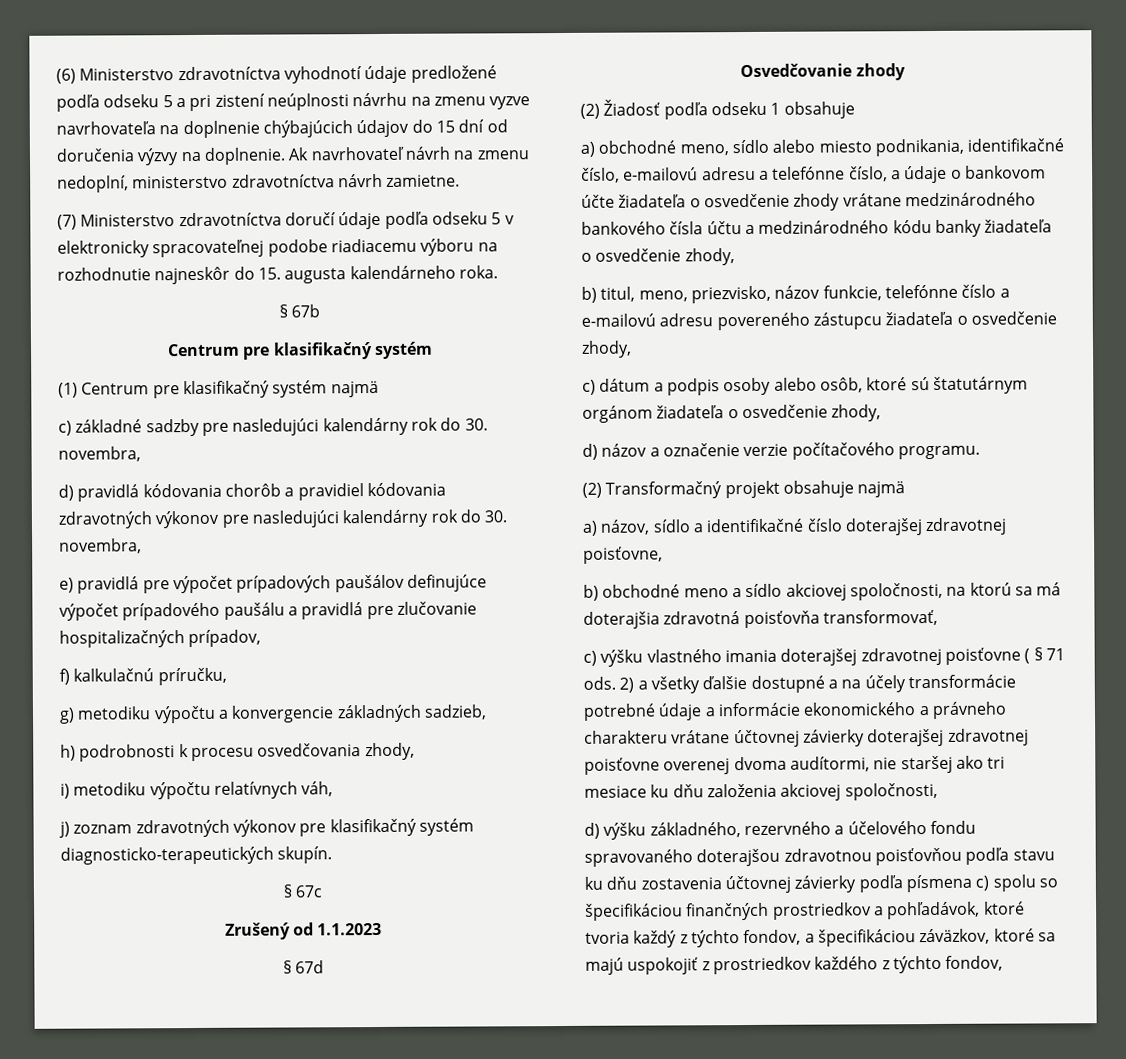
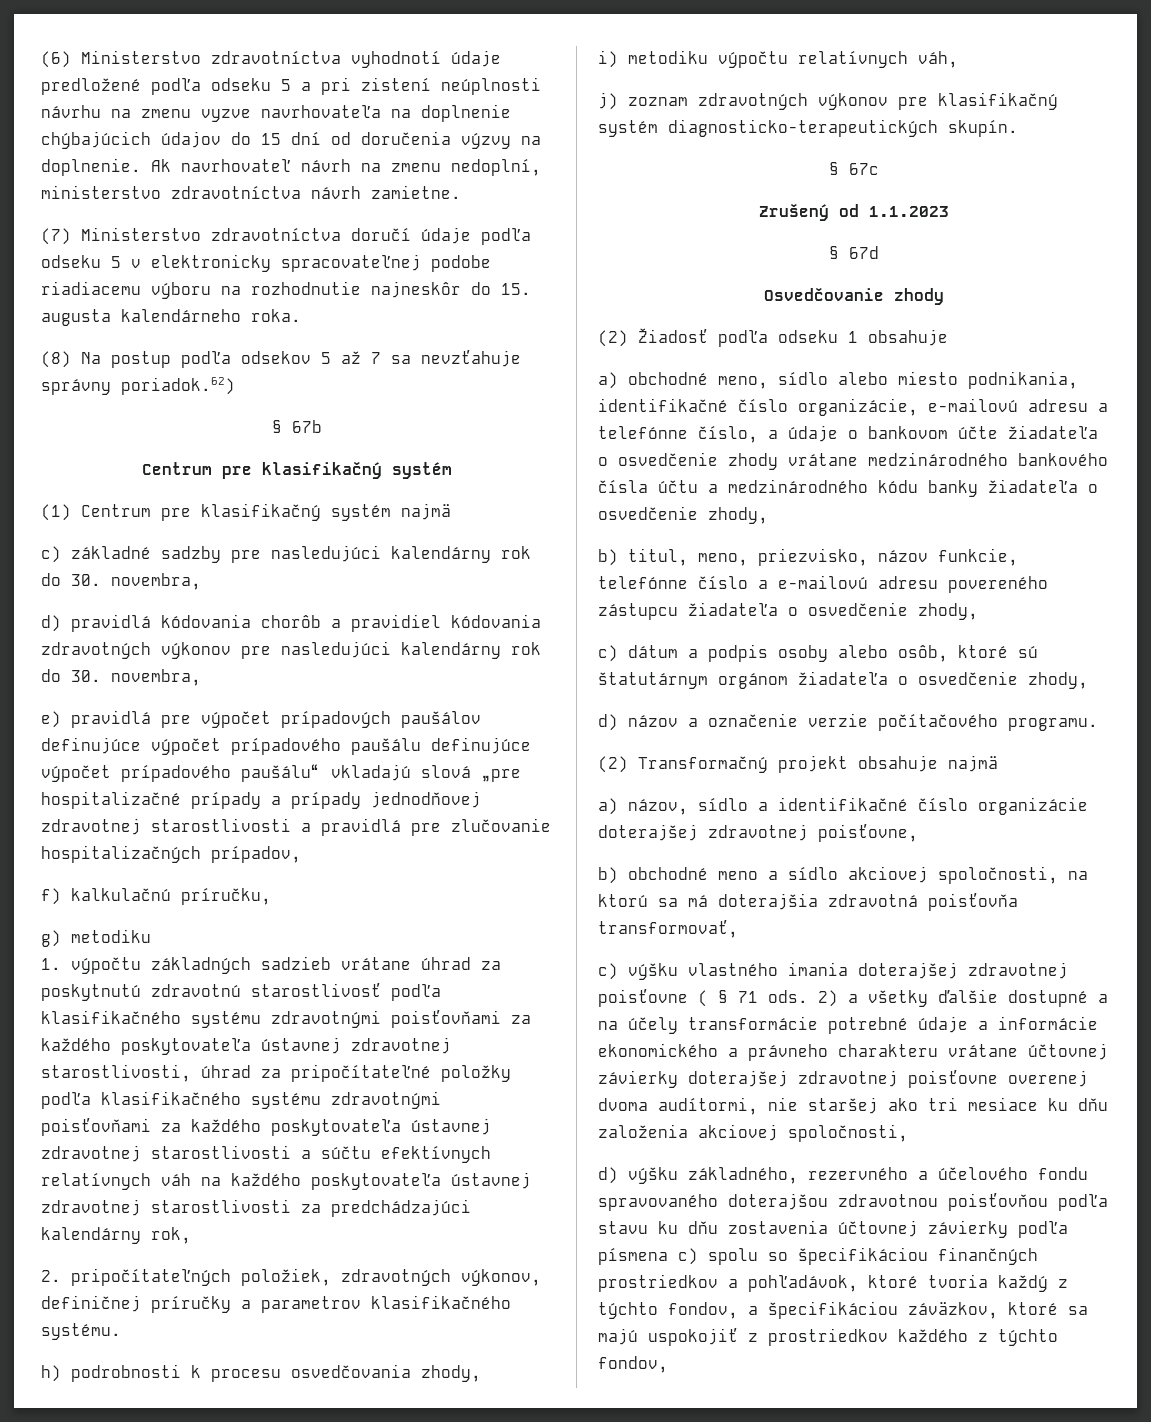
+ (8) Na postup podľa odsekov 5 až 7 sa nevzťahuje správny poriadok.62)
- e) pravidlá pre výpočet prípadových paušálov definujúce výpočet prípadového paušálu a pravidlá pre zlučovanie hospitalizačných prípadov,
+ e) pravidlá pre výpočet prípadových paušálov definujúce výpočet prípadového paušálu definujúce výpočet prípadového paušálu“ vkladajú slová „pre hospitalizačné prípady a prípady jednodňovej zdravotnej starostlivosti a pravidlá pre zlučovanie hospitalizačných prípadov,
- g) metodiku výpočtu a konvergencie základných sadzieb,
+ g) metodiku
+ 1. výpočtu základných sadzieb vrátane úhrad za poskytnutú zdravotnú starostlivosť podľa klasifikačného systému zdravotnými poisťovňami za každého poskytovateľa ústavnej zdravotnej starostlivosti, úhrad za pripočítateľné položky podľa klasifikačného systému zdravotnými poisťovňami za každého poskytovateľa ústavnej zdravotnej starostlivosti a súčtu efektívnych relatívnych váh na každého poskytovateľa ústavnej zdravotnej starostlivosti za predchádzajúci kalendárny rok,
+ 2. pripočítateľných položiek, zdravotných výkonov, definičnej príručky a parametrov klasifikačného systému.
- a) obchodné meno, sídlo alebo miesto podnikania, identifikačné číslo, e-mailovú adresu a telefónne číslo, a údaje o bankovom účte žiadateľa o osvedčenie zhody vrátane medzinárodného bankového čísla účtu a medzinárodného kódu banky žiadateľa o osvedčenie zhody,
+ a) obchodné meno, sídlo alebo miesto podnikania, identifikačné číslo organizácie, e-mailovú adresu a telefónne číslo, a údaje o bankovom účte žiadateľa o osvedčenie zhody vrátane medzinárodného bankového čísla účtu a medzinárodného kódu banky žiadateľa o osvedčenie zhody,
- a) názov, sídlo a identifikačné číslo doterajšej zdravotnej poisťovne,
+ a) názov, sídlo a identifikačné číslo organizácie doterajšej zdravotnej poisťovne,

